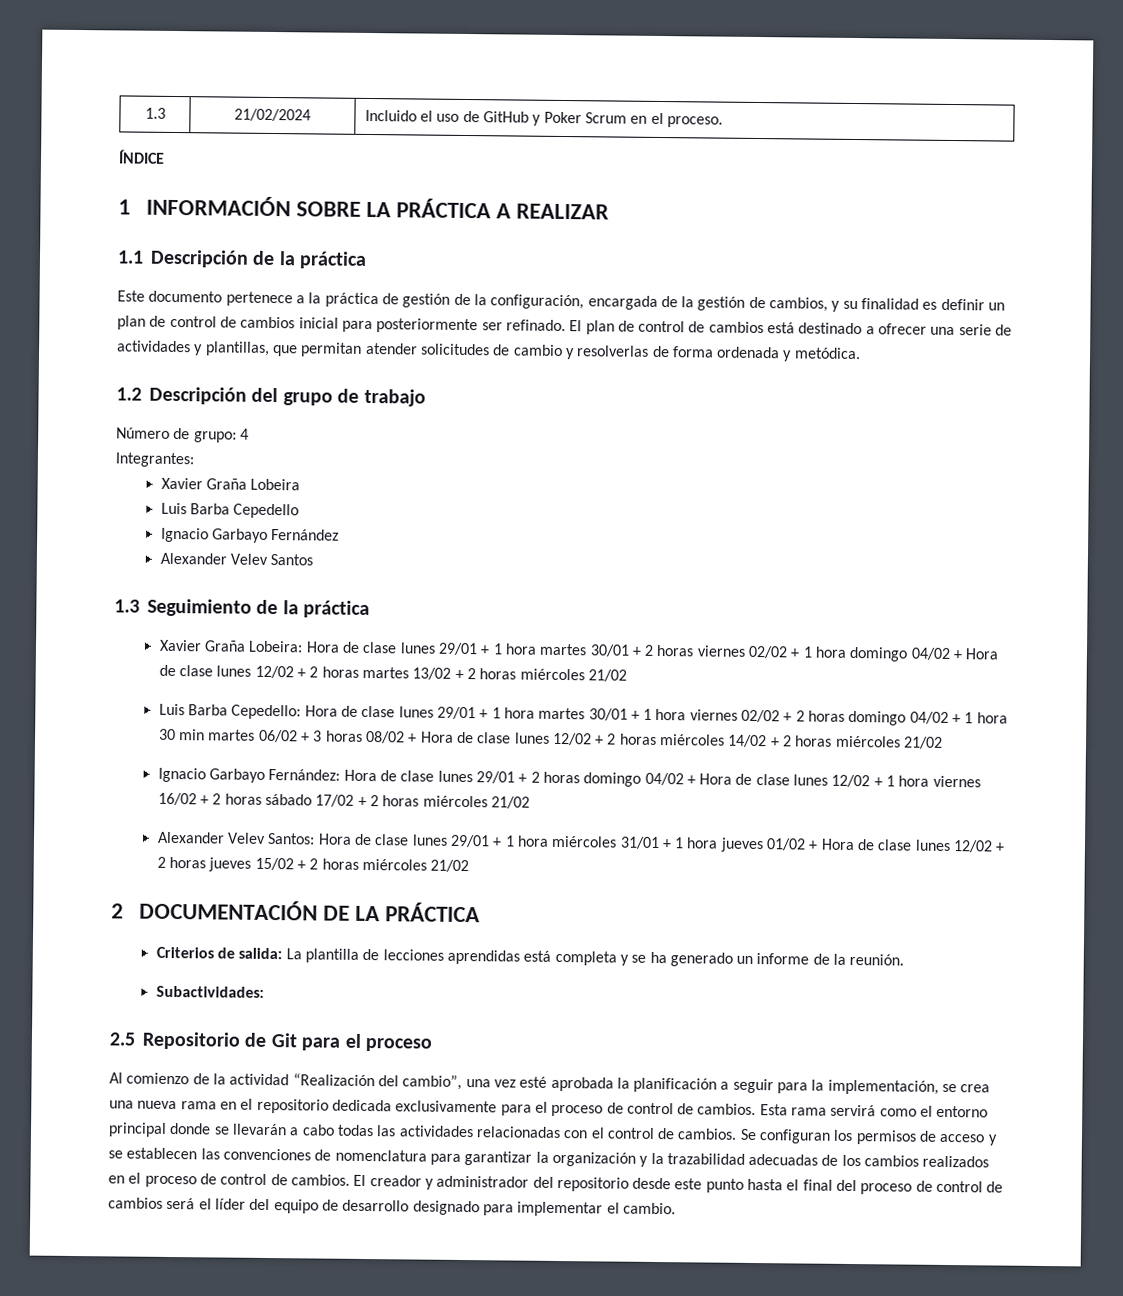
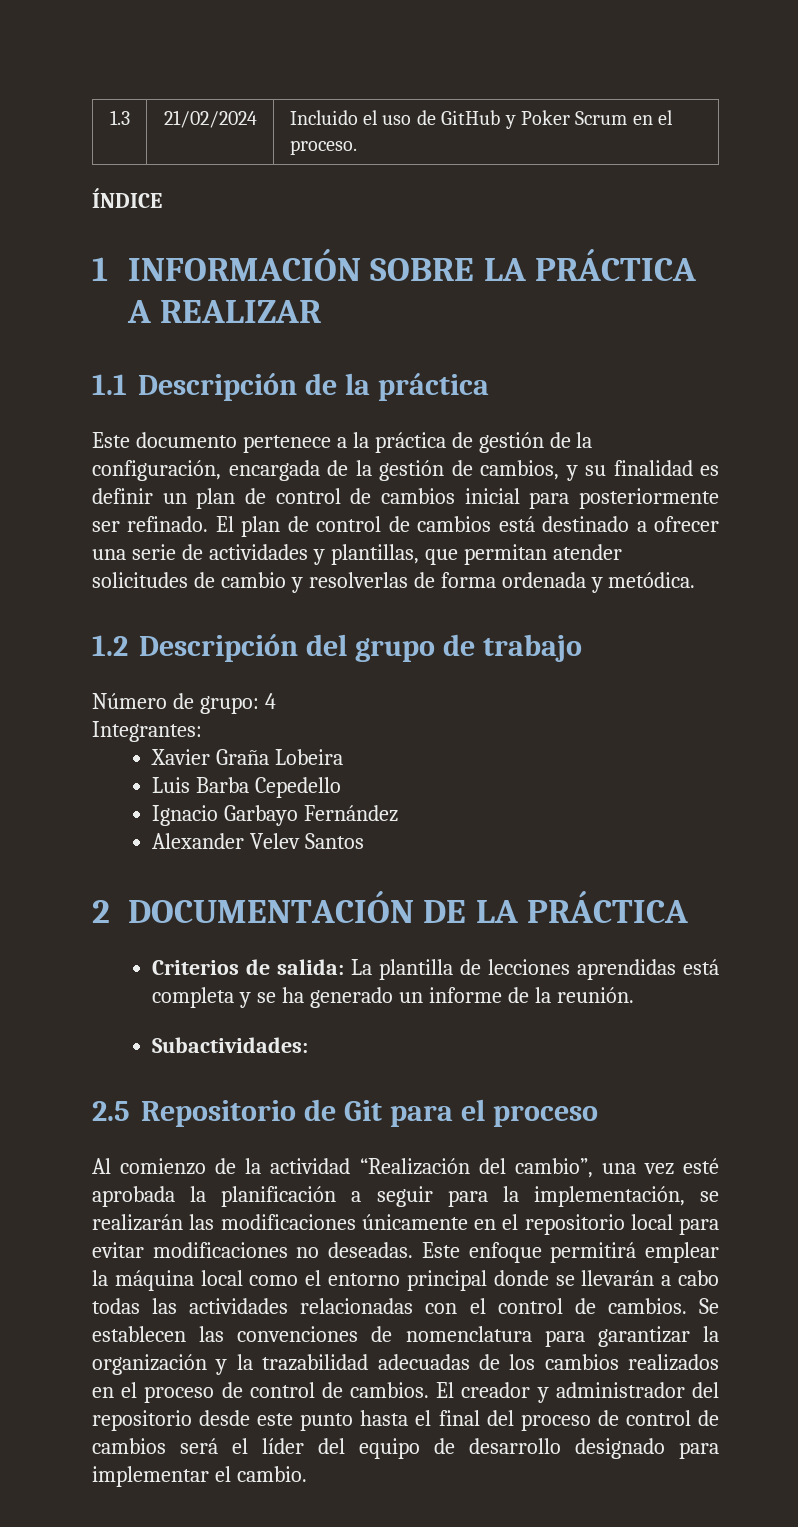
- 1.3 Seguimiento de la práctica
- Xavier Graña Lobeira: Hora de clase lunes 29/01 + 1 hora martes 30/01 + 2 horas viernes 02/02 + 1 hora domingo 04/02 + Hora de clase lunes 12/02 + 2 horas martes 13/02 + 2 horas miércoles 21/02
- Luis Barba Cepedello: Hora de clase lunes 29/01 + 1 hora martes 30/01 + 1 hora viernes 02/02 + 2 horas domingo 04/02 + 1 hora 30 min martes 06/02 + 3 horas 08/02 + Hora de clase lunes 12/02 + 2 horas miércoles 14/02 + 2 horas miércoles 21/02
- Ignacio Garbayo Fernández: Hora de clase lunes 29/01 + 2 horas domingo 04/02 + Hora de clase lunes 12/02 + 1 hora viernes 16/02 + 2 horas sábado 17/02 + 2 horas miércoles 21/02
- Alexander Velev Santos: Hora de clase lunes 29/01 + 1 hora miércoles 31/01 + 1 hora jueves 01/02 + Hora de clase lunes 12/02 + 2 horas jueves 15/02 + 2 horas miércoles 21/02
- Al comienzo de la actividad “Realización del cambio”, una vez esté aprobada la planificación a seguir para la implementación, se crea una nueva rama en el repositorio dedicada exclusivamente para el proceso de control de cambios. Esta rama servirá como el entorno principal donde se llevarán a cabo todas las actividades relacionadas con el control de cambios.
+ Al comienzo de la actividad “Realización del cambio”, una vez esté aprobada la planificación a seguir para la implementación, se realizarán las modificaciones únicamente en el repositorio local para evitar modificaciones no deseadas. Este enfoque permitirá emplear la máquina local como el entorno principal donde se llevarán a cabo todas las actividades relacionadas con el control de cambios.
- Se configuran los permisos de acceso y se establecen las convenciones de nomenclatura para garantizar la organización y la trazabilidad adecuadas de los cambios realizados en el proceso de control de cambios.
+ Se establecen las convenciones de nomenclatura para garantizar la organización y la trazabilidad adecuadas de los cambios realizados en el proceso de control de cambios.

